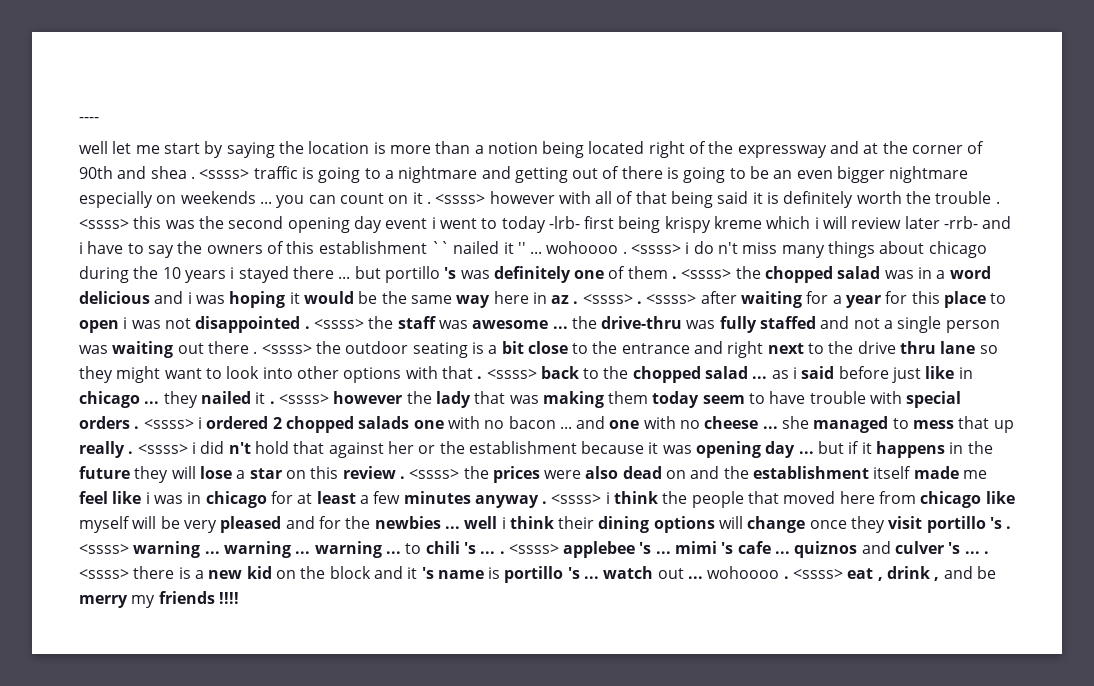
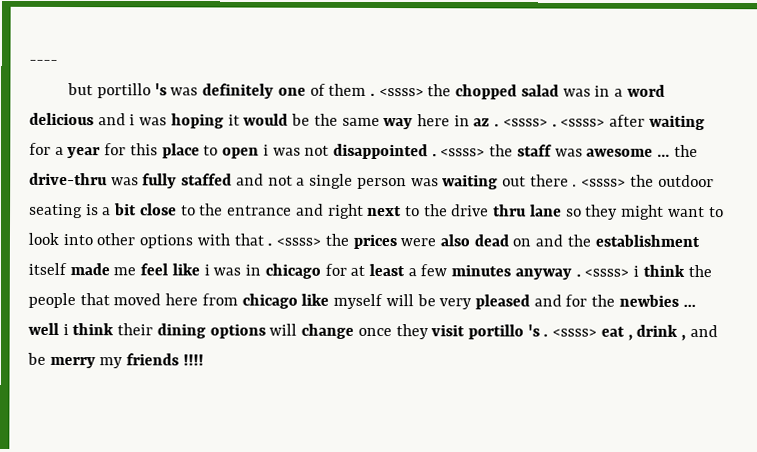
- well let me start by saying the location is more than a notion being located right of the expressway and at the corner of 90th and shea . <ssss> traffic is going to a nightmare and getting out of there is going to be an even bigger nightmare especially on weekends ... you can count on it . <ssss> however with all of that being said it is definitely worth the trouble . <ssss> this was the second opening day event i went to today -lrb- first being krispy kreme which i will review later -rrb- and i have to say the owners of this establishment `` nailed it '' ... wohoooo . <ssss> i do n't miss many things about chicago during the 10 years i stayed there ... but portillo 's was definitely one of them .
+ but portillo 's was definitely one of them .
- <ssss> back to the chopped salad ... as i said before just like in chicago ... they nailed it . <ssss> however the lady that was making them today seem to have trouble with special orders . <ssss> i ordered 2 chopped salads one with no bacon ... and one with no cheese ... she managed to mess that up really . <ssss> i did n't hold that against her or the establishment because it was opening day ... but if it happens in the future they will lose a star on this review . <ssss> the prices were also dead on and the establishment itself made me feel like i was in chicago for at least a few minutes anyway .
+ <ssss> the prices were also dead on and the establishment itself made me feel like i was in chicago for at least a few minutes anyway .
- <ssss> warning ... warning ... warning ... to chili 's ... . <ssss> applebee 's ... mimi 's cafe ... quiznos and culver 's ... . <ssss> there is a new kid on the block and it 's name is portillo 's ... watch out ... wohoooo . <ssss> eat , drink , and be merry my friends !!!!
+ <ssss> eat , drink , and be merry my friends !!!!

